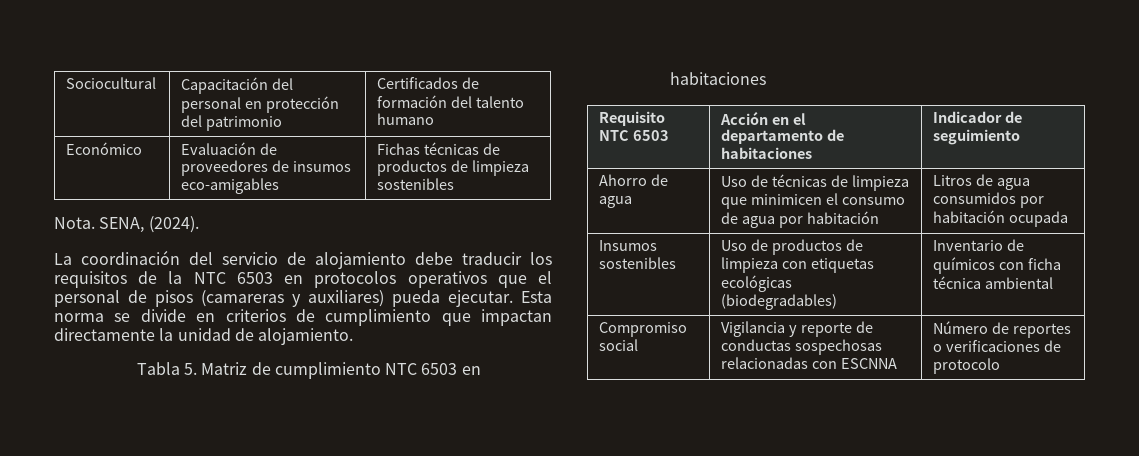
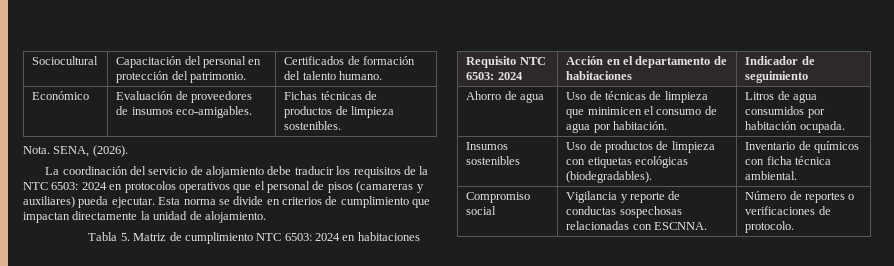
- Sociocultural | Capacitación del personal en protección del patrimonio | Certificados de formación del talento humano
+ Sociocultural | Capacitación del personal en protección del patrimonio. | Certificados de formación del talento humano.
- Económico | Evaluación de proveedores de insumos eco-amigables | Fichas técnicas de productos de limpieza sostenibles
+ Económico | Evaluación de proveedores de insumos eco-amigables. | Fichas técnicas de productos de limpieza sostenibles.
- SENA, (2024).
+ SENA, (2026).
- La coordinación del servicio de alojamiento debe traducir los requisitos de la NTC 6503 en protocolos operativos que el personal de pisos (camareras y auxiliares) pueda ejecutar.
+ La coordinación del servicio de alojamiento debe traducir los requisitos de la NTC 6503: 2024 en protocolos operativos que el personal de pisos (camareras y auxiliares) pueda ejecutar.
- Tabla 5. Matriz de cumplimiento NTC 6503 en habitaciones
+ Tabla 5. Matriz de cumplimiento NTC 6503: 2024 en habitaciones
- Requisito NTC 6503 | Acción en el departamento de habitaciones | Indicador de seguimiento
+ Requisito NTC 6503: 2024 | Acción en el departamento de habitaciones | Indicador de seguimiento
- Ahorro de agua | Uso de técnicas de limpieza que minimicen el consumo de agua por habitación | Litros de agua consumidos por habitación ocupada
+ Ahorro de agua | Uso de técnicas de limpieza que minimicen el consumo de agua por habitación. | Litros de agua consumidos por habitación ocupada.
- Insumos sostenibles | Uso de productos de limpieza con etiquetas ecológicas (biodegradables) | Inventario de químicos con ficha técnica ambiental
+ Insumos sostenibles | Uso de productos de limpieza con etiquetas ecológicas (biodegradables). | Inventario de químicos con ficha técnica ambiental.
- Compromiso social | Vigilancia y reporte de conductas sospechosas relacionadas con ESCNNA | Número de reportes o verificaciones de protocolo
+ Compromiso social | Vigilancia y reporte de conductas sospechosas relacionadas con ESCNNA. | Número de reportes o verificaciones de protocolo.

